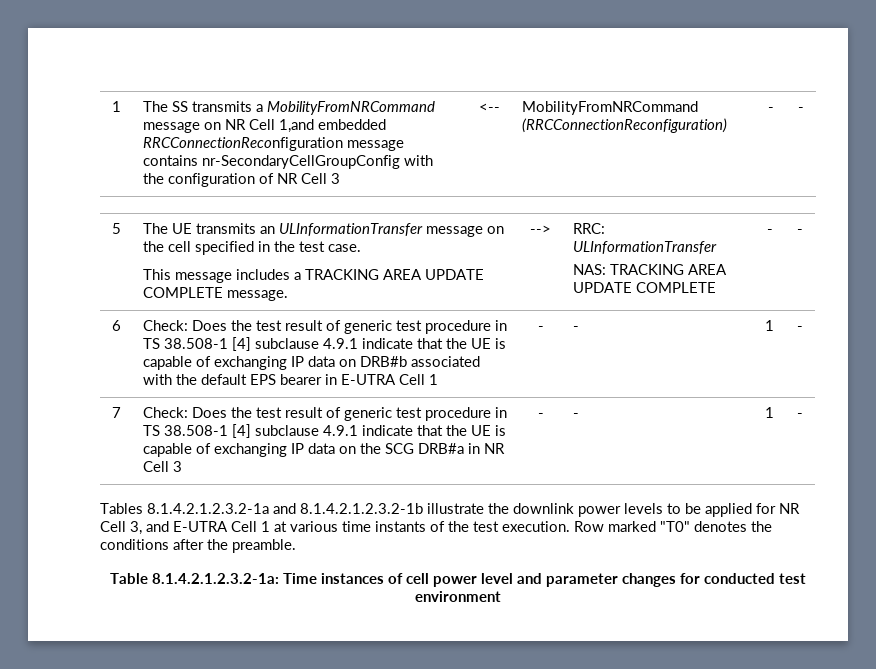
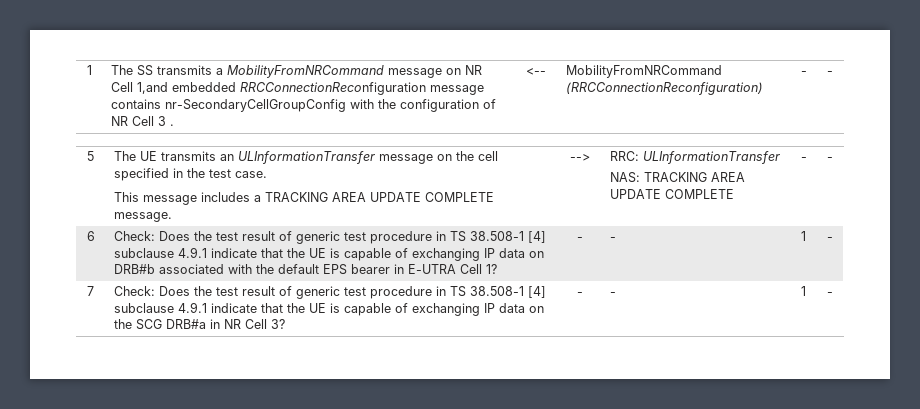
- 1 | The SS transmits a MobilityFromNRCommand message on NR Cell 1,and embedded RRCConnectionReconfiguration message contains nr-SecondaryCellGroupConfig with the configuration of NR Cell 3 | <-- | MobilityFromNRCommand (RRCConnectionReconfiguration) | - | -
+ 1 | The SS transmits a MobilityFromNRCommand message on NR Cell 1,and embedded RRCConnectionReconfiguration message contains nr-SecondaryCellGroupConfig with the configuration of NR Cell 3 . | <-- | MobilityFromNRCommand (RRCConnectionReconfiguration) | - | -
- Check: Does the test result of generic test procedure in TS 38.508-1 [4] subclause 4.9.1 indicate that the UE is capable of exchanging IP data on DRB#b associated with the default EPS bearer in E-UTRA Cell 1
+ Check: Does the test result of generic test procedure in TS 38.508-1 [4] subclause 4.9.1 indicate that the UE is capable of exchanging IP data on DRB#b associated with the default EPS bearer in E-UTRA Cell 1?
- 7 | Check: Does the test result of generic test procedure in TS 38.508-1 [4] subclause 4.9.1 indicate that the UE is capable of exchanging IP data on the SCG DRB#a in NR Cell 3 | - | - | 1 | -
- Tables 8.1.4.2.1.2.3.2-1a and 8.1.4.2.1.2.3.2-1b illustrate the downlink power levels to be applied for NR Cell 3, and E-UTRA Cell 1 at various time instants of the test execution. Row marked "T0" denotes the conditions after the preamble.
- Table 8.1.4.2.1.2.3.2-1a: Time instances of cell power level and parameter changes for conducted test environment
+ 7 | Check: Does the test result of generic test procedure in TS 38.508-1 [4] subclause 4.9.1 indicate that the UE is capable of exchanging IP data on the SCG DRB#a in NR Cell 3? | - | - | 1 | -

